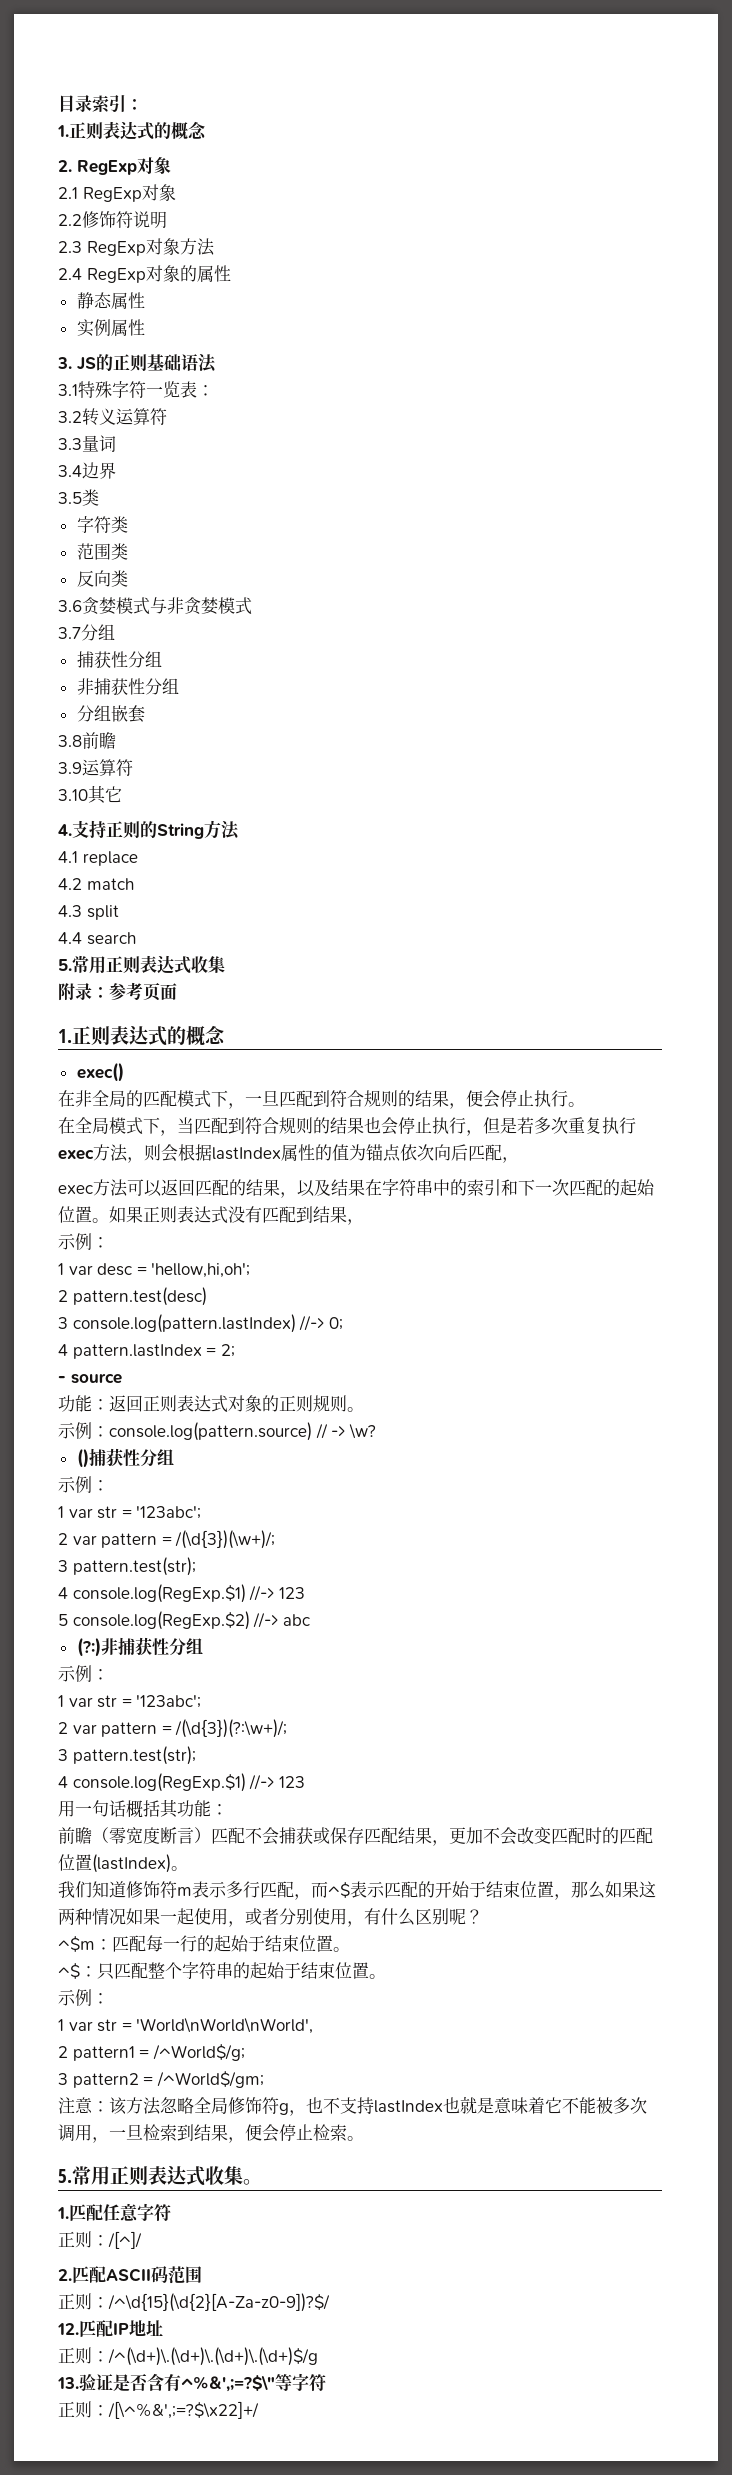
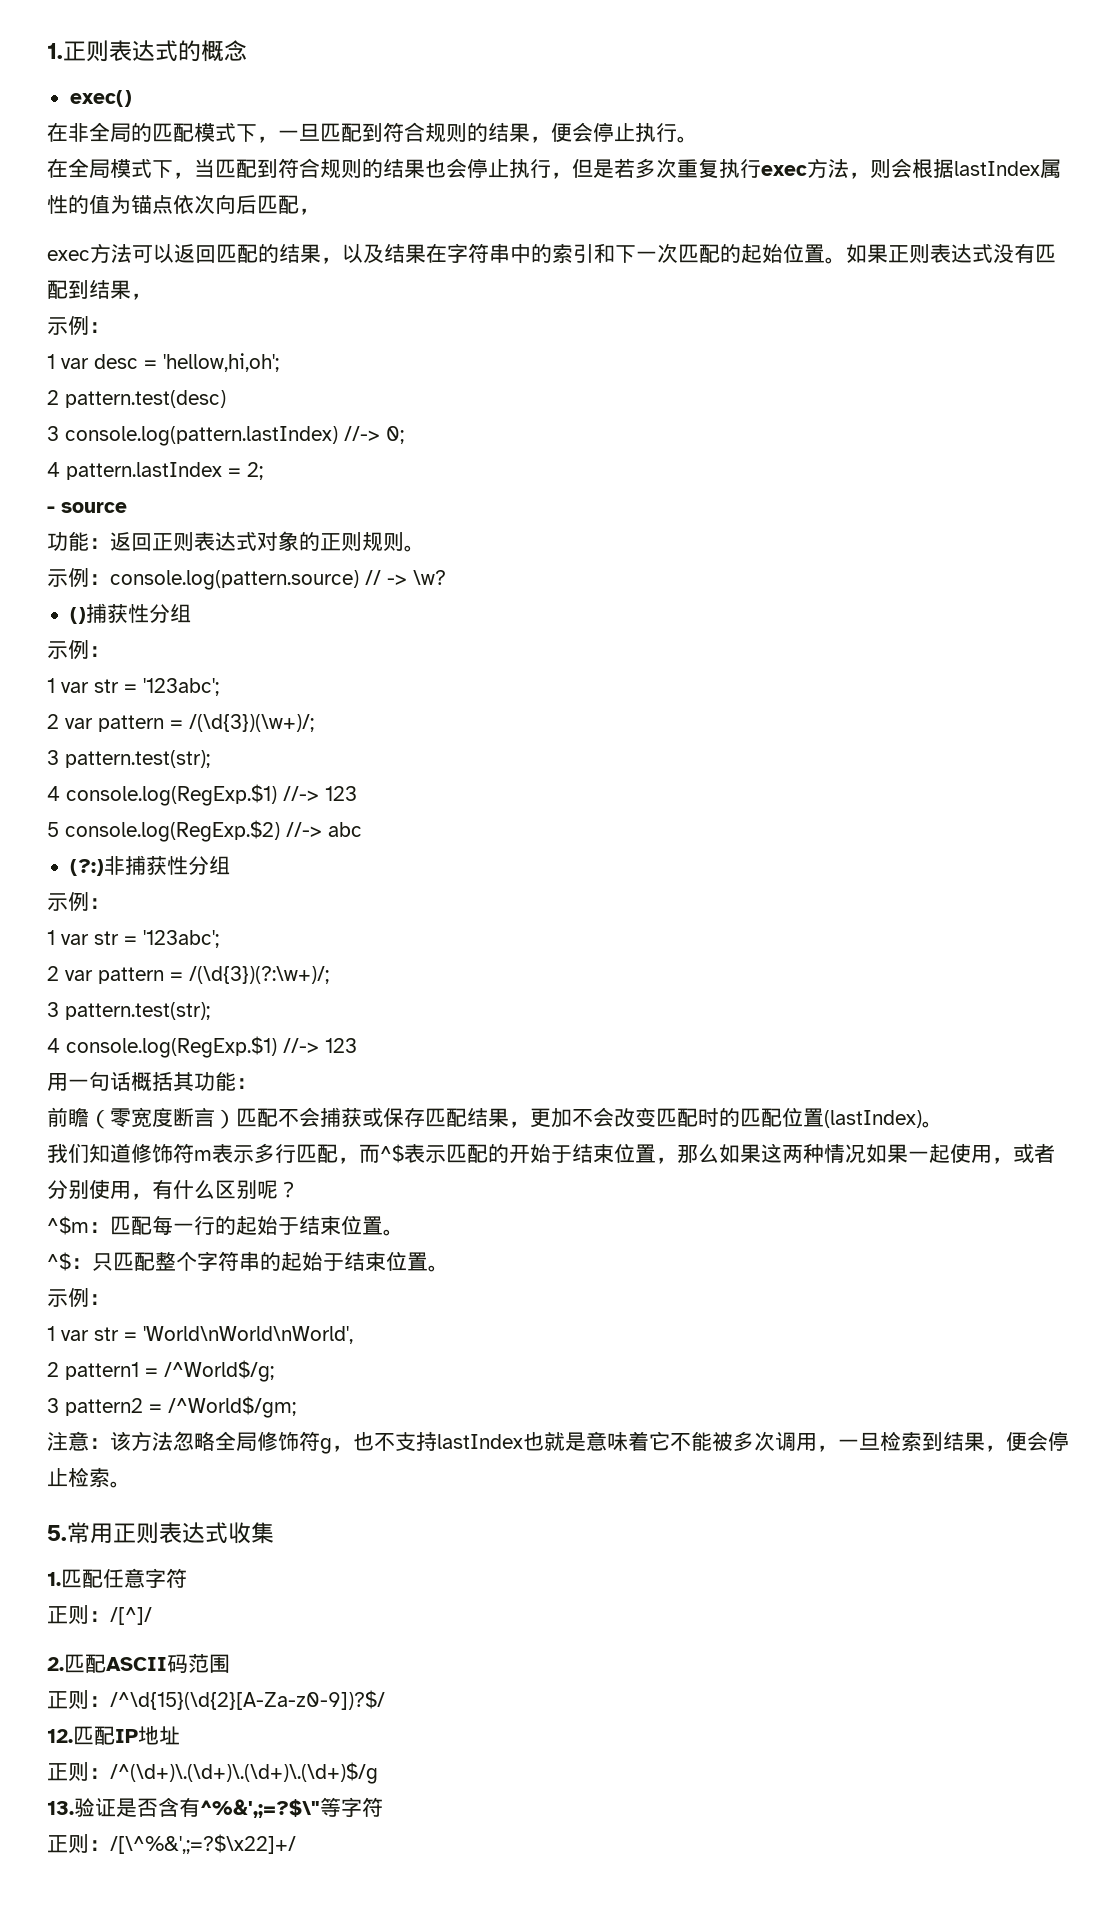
- 目录索引：
- 1.正则表达式的概念
- 2. RegExp对象
- 2.1 RegExp对象
- 2.2修饰符说明
- 2.3 RegExp对象方法
- 2.4 RegExp对象的属性
- 静态属性
- 实例属性
- 3. JS的正则基础语法
- 3.1特殊字符一览表：
- 3.2转义运算符
- 3.3量词
- 3.4边界
- 3.5类
- 字符类
- 范围类
- 反向类
- 3.6贪婪模式与非贪婪模式
- 3.7分组
- 捕获性分组
- 非捕获性分组
- 分组嵌套
- 3.8前瞻
- 3.9运算符
- 3.10其它
- 4.支持正则的String方法
- 4.1 replace
- 4.2 match
- 4.3 split
- 4.4 search
- 5.常用正则表达式收集
- 附录：参考页面
- 5.常用正则表达式收集。
+ 5.常用正则表达式收集

